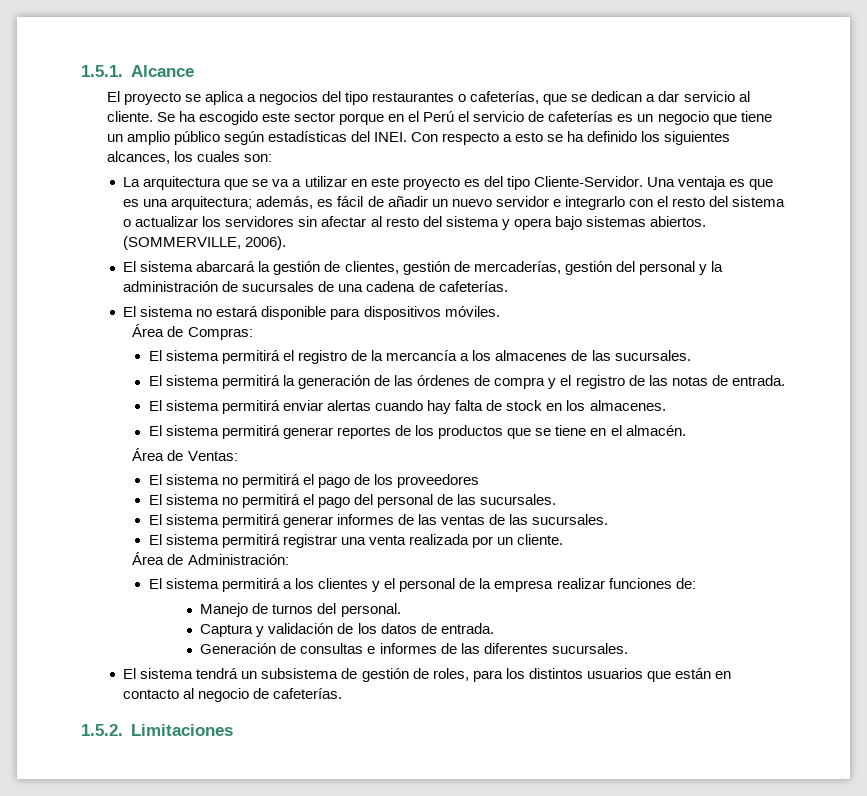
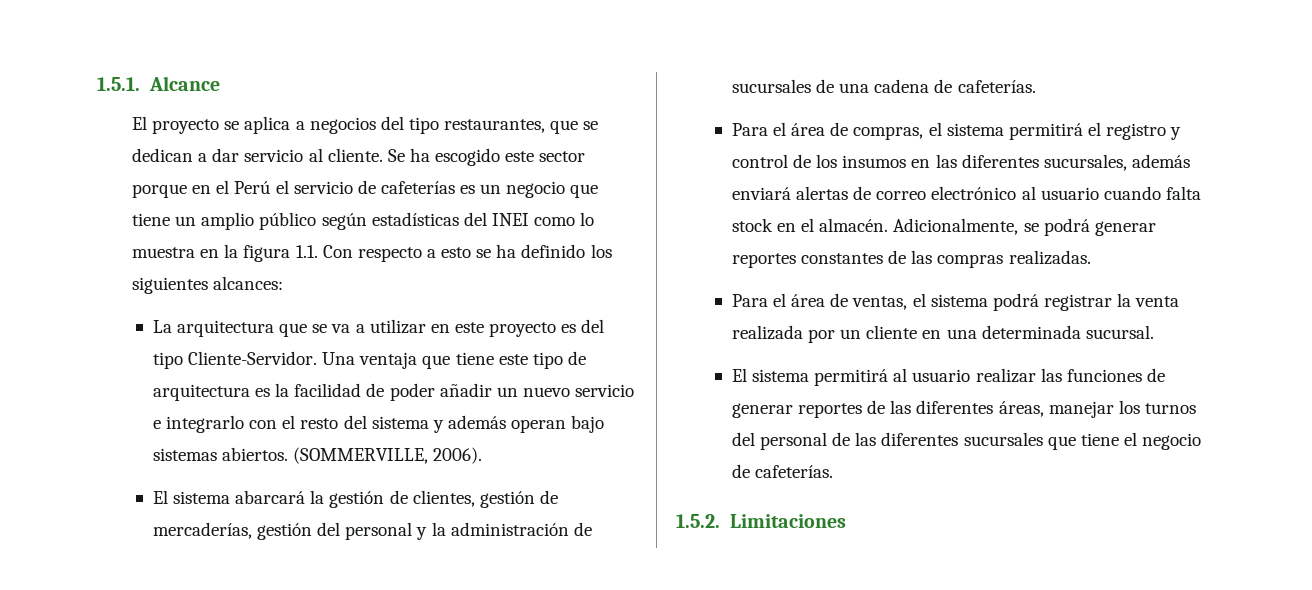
- El proyecto se aplica a negocios del tipo restaurantes o cafeterías, que se dedican a dar servicio al cliente.
+ El proyecto se aplica a negocios del tipo restaurantes, que se dedican a dar servicio al cliente.
- Se ha escogido este sector porque en el Perú el servicio de cafeterías es un negocio que tiene un amplio público según estadísticas del INEI. Con respecto a esto se ha definido los siguientes alcances, los cuales son:
+ Se ha escogido este sector porque en el Perú el servicio de cafeterías es un negocio que tiene un amplio público según estadísticas del INEI como lo muestra en la figura 1.1. Con respecto a esto se ha definido los siguientes alcances:
- Una ventaja es que es una arquitectura; además, es fácil de añadir un nuevo servidor e integrarlo con el resto del sistema o actualizar los servidores sin afectar al resto del sistema y opera bajo sistemas abiertos.
+ Una ventaja que tiene este tipo de arquitectura es la facilidad de poder añadir un nuevo servicio e integrarlo con el resto del sistema y además operan bajo sistemas abiertos.
- El sistema no estará disponible para dispositivos móviles.
- Área de Compras:
- El sistema permitirá el registro de la mercancía a los almacenes de las sucursales.
- El sistema permitirá la generación de las órdenes de compra y el registro de las notas de entrada.
- El sistema permitirá enviar alertas cuando hay falta de stock en los almacenes.
- El sistema permitirá generar reportes de los productos que se tiene en el almacén.
- Área de Ventas:
- El sistema no permitirá el pago de los proveedores
- El sistema no permitirá el pago del personal de las sucursales.
- El sistema permitirá generar informes de las ventas de las sucursales.
- El sistema permitirá registrar una venta realizada por un cliente.
- Área de Administración:
- El sistema permitirá a los clientes y el personal de la empresa realizar funciones de:
- Manejo de turnos del personal.
- Captura y validación de los datos de entrada.
- Generación de consultas e informes de las diferentes sucursales.
- El sistema tendrá un subsistema de gestión de roles, para los distintos usuarios que están en contacto al negocio de cafeterías.
+ Para el área de compras, el sistema permitirá el registro y control de los insumos en las diferentes sucursales, además enviará alertas de correo electrónico al usuario cuando falta stock en el almacén. Adicionalmente, se podrá generar reportes constantes de las compras realizadas.
+ Para el área de ventas, el sistema podrá registrar la venta realizada por un cliente en una determinada sucursal.
+ El sistema permitirá al usuario realizar las funciones de generar reportes de las diferentes áreas, manejar los turnos del personal de las diferentes sucursales que tiene el negocio de cafeterías.

